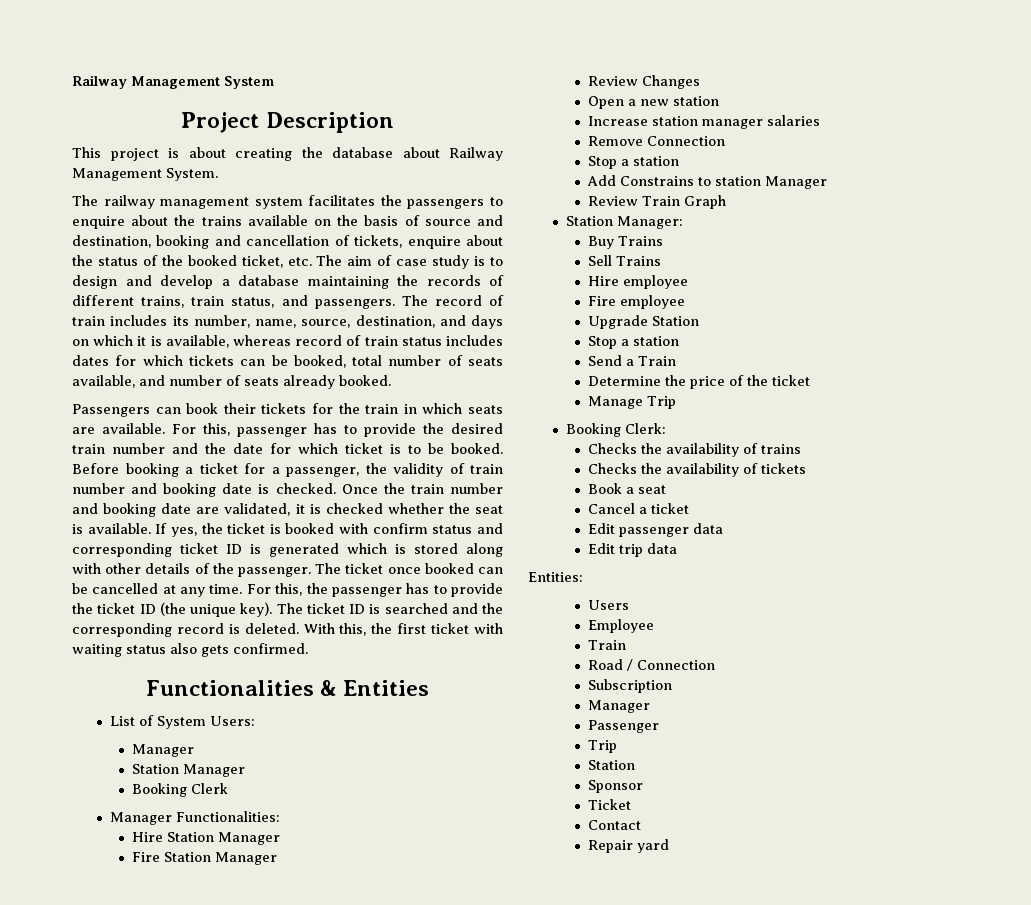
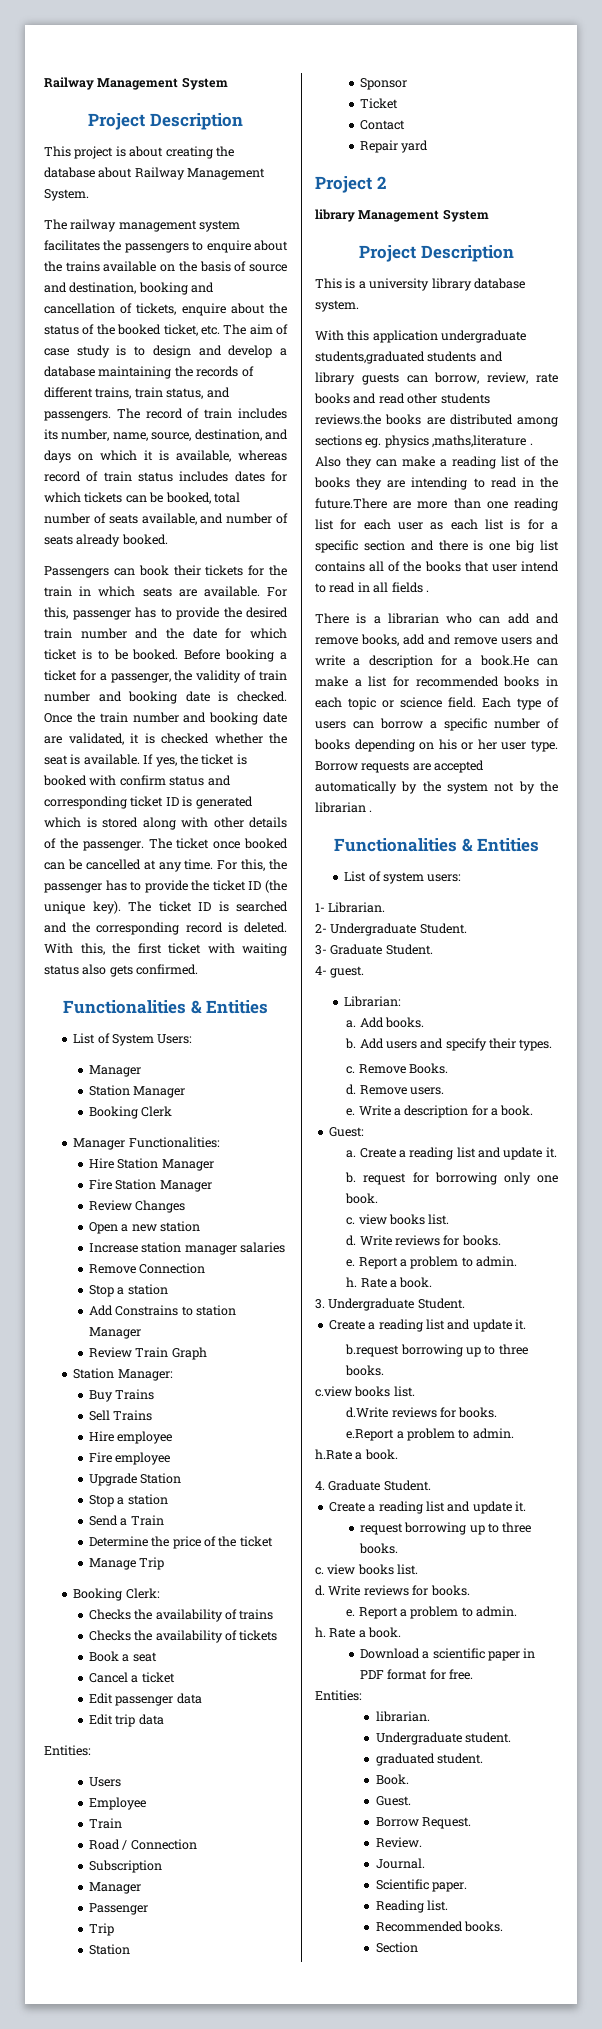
+ Project 2
+ library Management System
+ Project Description
+ This is a university library database system.
+ With this application undergraduate students,graduated students and
+ library guests can borrow, review, rate books and read other students reviews.the books are distributed among sections eg. physics ,maths,literature . Also they can make a reading list of the books they are intending to read in the future.There are more than one reading list for each user as each list is for a specific section and there is one big list contains all of the books that user intend to read in all fields .
+ There is a librarian who can add and remove books, add and remove users and write a description for a book.He can make a list for recommended books in each topic or science field. Each type of users can borrow a specific number of books depending on his or her user type. Borrow requests are accepted automatically by the system not by the librarian .
+ Functionalities & Entities
+ List of system users:
+ 1- Librarian.
+ 2- Undergraduate Student.
+ 3- Graduate Student.
+ 4- guest.
+ Librarian:
+ a. Add books.
+ b. Add users and specify their types.
+ c. Remove Books.
+ d. Remove users.
+ e. Write a description for a book.
+ Guest:
+ a. Create a reading list and update it.
+ b. request for borrowing only one book.
+ c. view books list.
+ d. Write reviews for books.
+ e. Report a problem to admin.
+ h. Rate a book.
+ 3. Undergraduate Student.
+ Create a reading list and update it.
+ b.request borrowing up to three books.
+ c.view books list.
+ d.Write reviews for books.
+ e.Report a problem to admin.
+ h.Rate a book.
+ 4. Graduate Student.
+ Create a reading list and update it.
+ request borrowing up to three books.
+ c. view books list.
+ d. Write reviews for books.
+ e. Report a problem to admin.
+ h. Rate a book.
+ Download a scientific paper in PDF format for free.
+ Entities:
+ librarian.
+ Undergraduate student.
+ graduated student.
+ Book.
+ Guest.
+ Borrow Request.
+ Review.
+ Journal.
+ Scientific paper.
+ Reading list.
+ Recommended books.
+ Section

